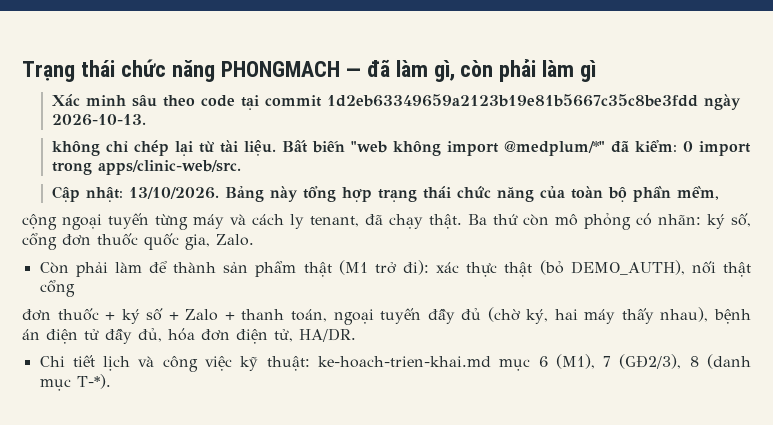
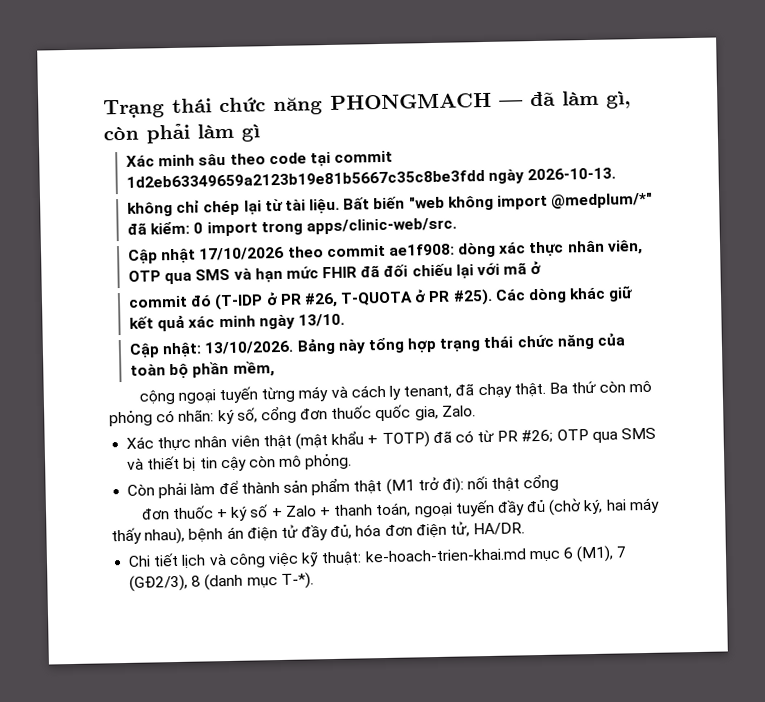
+ Cập nhật 17/10/2026 theo commit ae1f908: dòng xác thực nhân viên, OTP qua SMS và hạn mức FHIR đã đối chiếu lại với mã ở
+ commit đó (T-IDP ở PR #26, T-QUOTA ở PR #25). Các dòng khác giữ kết quả xác minh ngày 13/10.
+ Xác thực nhân viên thật (mật khẩu + TOTP) đã có từ PR #26; OTP qua SMS và thiết bị tin cậy còn mô phỏng.
- Còn phải làm để thành sản phẩm thật (M1 trở đi): xác thực thật (bỏ DEMO_AUTH), nối thật cổng
+ Còn phải làm để thành sản phẩm thật (M1 trở đi): nối thật cổng

